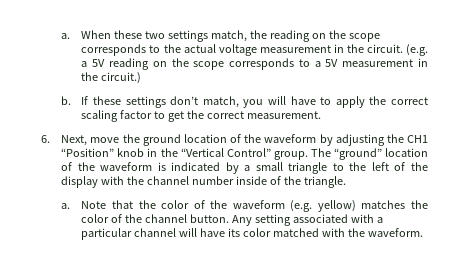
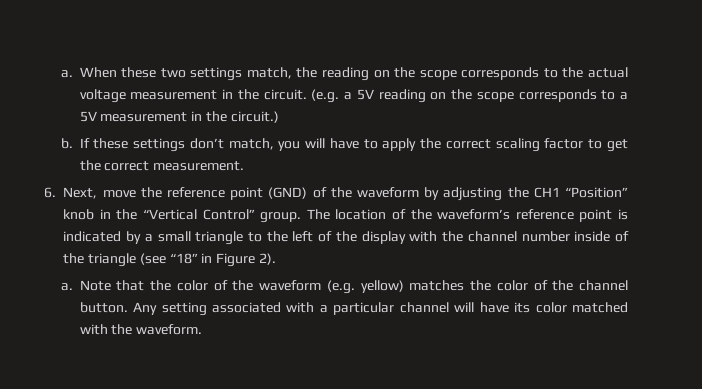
- 6. Next, move the ground location of the waveform by adjusting the CH1 “Position” knob in the “Vertical Control” group.
+ 6. Next, move the reference point (GND) of the waveform by adjusting the CH1 “Position” knob in the “Vertical Control” group.
- The “ground” location of the waveform is indicated by a small triangle to the left of the display with the channel number inside of the triangle.
+ The location of the waveform’s reference point is indicated by a small triangle to the left of the display with the channel number inside of the triangle (see “18” in Figure 2).

